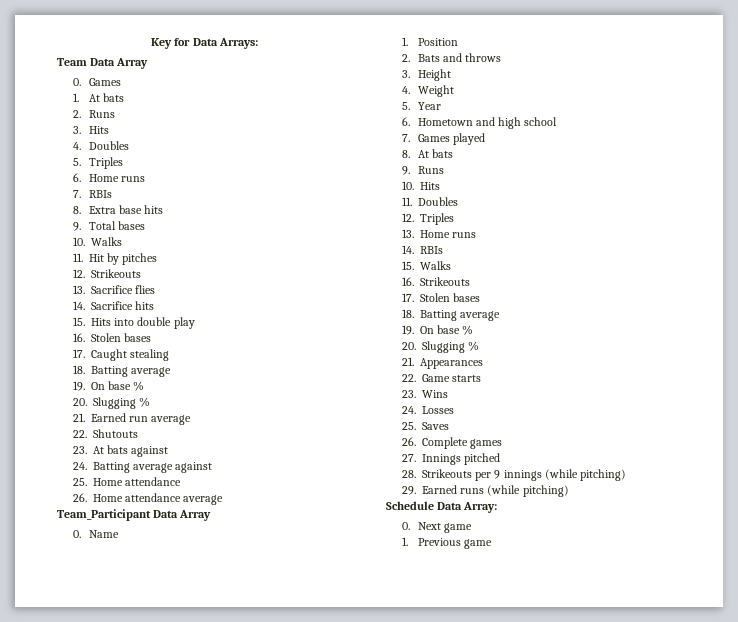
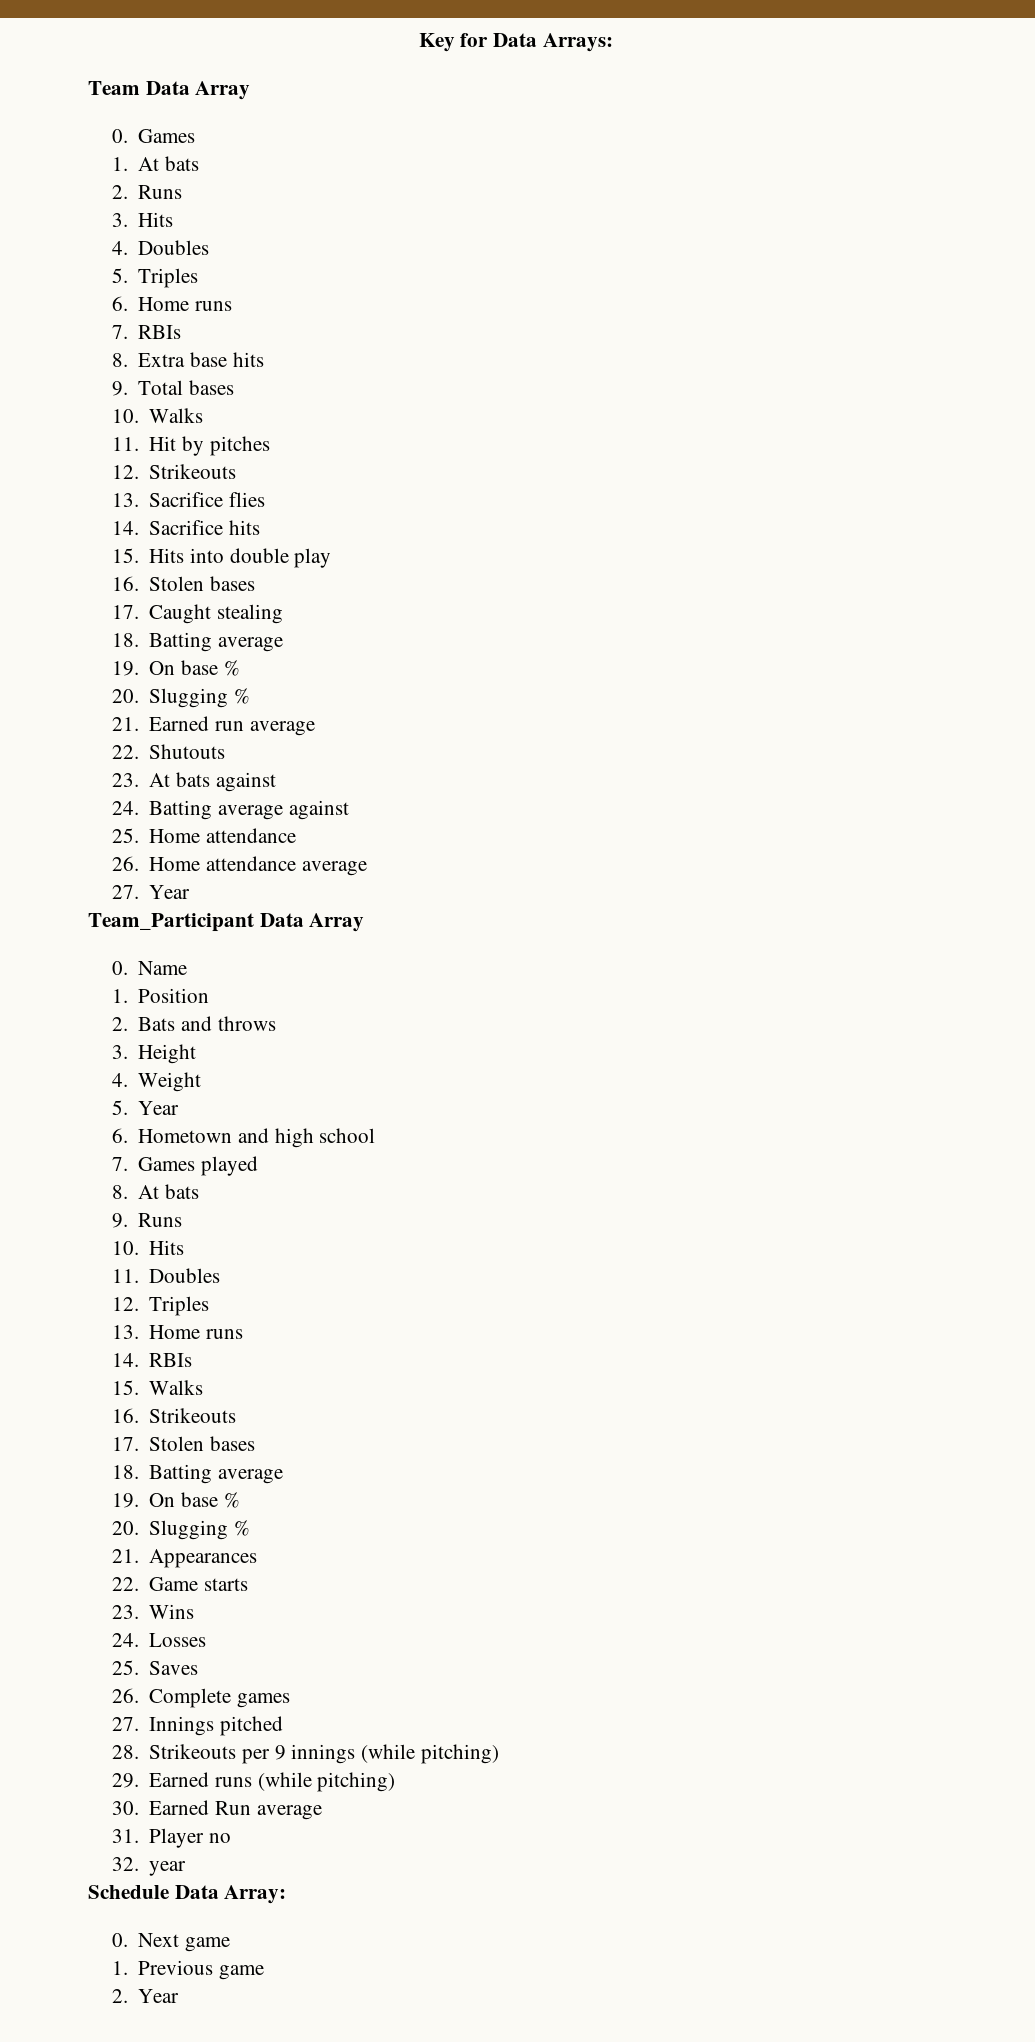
+ 27. Year
+ 30. Earned Run average
+ 31. Player no
+ 32. year
+ 2. Year

